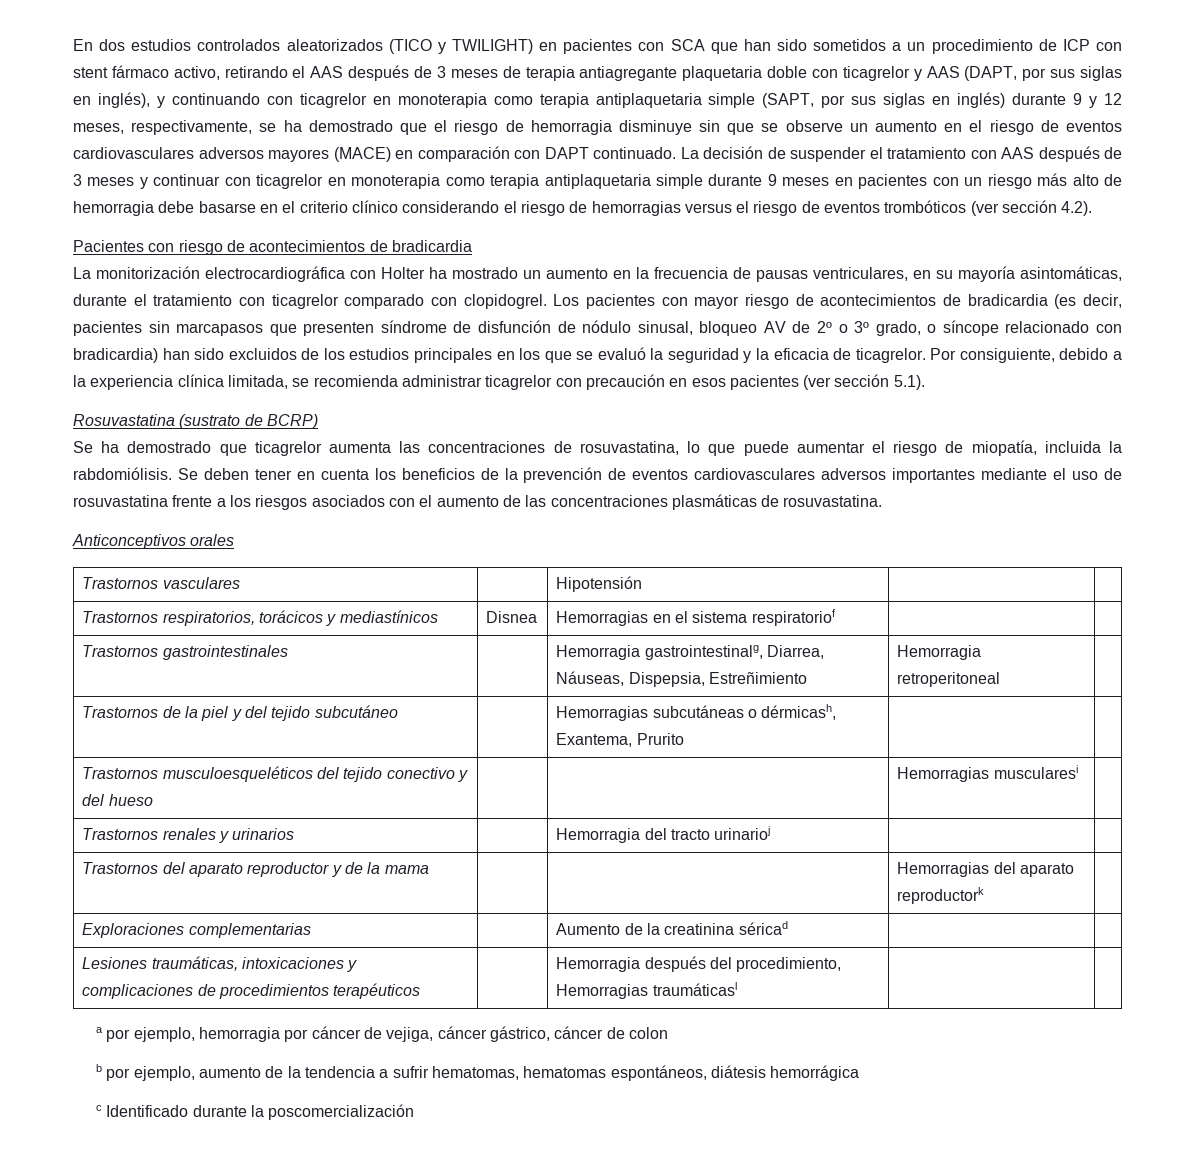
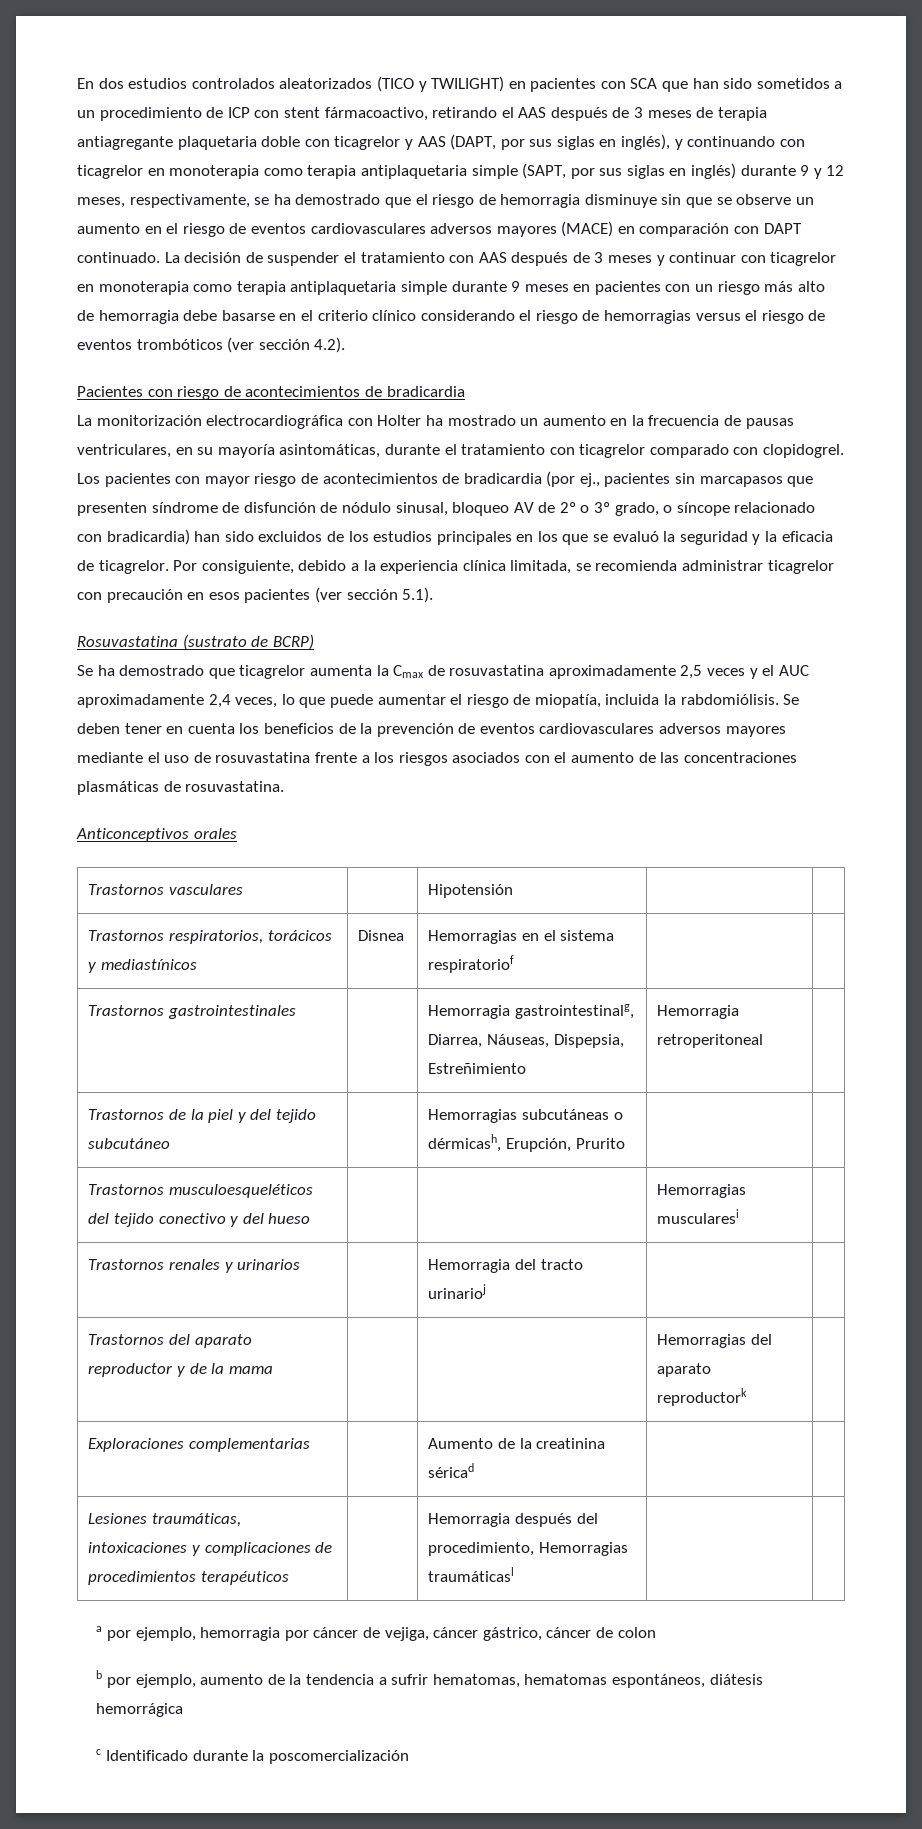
- En dos estudios controlados aleatorizados (TICO y TWILIGHT) en pacientes con SCA que han sido sometidos a un procedimiento de ICP con stent fármaco activo, retirando el AAS después de 3 meses de terapia antiagregante plaquetaria doble con ticagrelor y AAS (DAPT, por sus siglas en inglés), y continuando con ticagrelor en monoterapia como terapia antiplaquetaria simple (SAPT, por sus siglas en inglés) durante 9 y 12 meses, respectivamente, se ha demostrado que el riesgo de hemorragia disminuye sin que se observe un aumento en el riesgo de eventos cardiovasculares adversos mayores (MACE) en comparación con DAPT continuado.
+ En dos estudios controlados aleatorizados (TICO y TWILIGHT) en pacientes con SCA que han sido sometidos a un procedimiento de ICP con stent fármacoactivo, retirando el AAS después de 3 meses de terapia antiagregante plaquetaria doble con ticagrelor y AAS (DAPT, por sus siglas en inglés), y continuando con ticagrelor en monoterapia como terapia antiplaquetaria simple (SAPT, por sus siglas en inglés) durante 9 y 12 meses, respectivamente, se ha demostrado que el riesgo de hemorragia disminuye sin que se observe un aumento en el riesgo de eventos cardiovasculares adversos mayores (MACE) en comparación con DAPT continuado.
- Los pacientes con mayor riesgo de acontecimientos de bradicardia (es decir, pacientes sin marcapasos que presenten síndrome de disfunción de nódulo sinusal, bloqueo AV de 2º o 3º grado, o síncope relacionado con bradicardia) han sido excluidos de los estudios principales en los que se evaluó la seguridad y la eficacia de ticagrelor.
+ Los pacientes con mayor riesgo de acontecimientos de bradicardia (por ej., pacientes sin marcapasos que presenten síndrome de disfunción de nódulo sinusal, bloqueo AV de 2º o 3º grado, o síncope relacionado con bradicardia) han sido excluidos de los estudios principales en los que se evaluó la seguridad y la eficacia de ticagrelor.
- Se ha demostrado que ticagrelor aumenta las concentraciones de rosuvastatina, lo que puede aumentar el riesgo de miopatía, incluida la rabdomiólisis.
+ Se ha demostrado que ticagrelor aumenta la Cmax de rosuvastatina aproximadamente 2,5 veces y el AUC aproximadamente 2,4 veces, lo que puede aumentar el riesgo de miopatía, incluida la rabdomiólisis.
- Se deben tener en cuenta los beneficios de la prevención de eventos cardiovasculares adversos importantes mediante el uso de rosuvastatina frente a los riesgos asociados con el aumento de las concentraciones plasmáticas de rosuvastatina.
+ Se deben tener en cuenta los beneficios de la prevención de eventos cardiovasculares adversos mayores mediante el uso de rosuvastatina frente a los riesgos asociados con el aumento de las concentraciones plasmáticas de rosuvastatina.
- Trastornos de la piel y del tejido subcutáneo | | Hemorragias subcutáneas o dérmicash, Exantema, Prurito | |
+ Trastornos de la piel y del tejido subcutáneo | | Hemorragias subcutáneas o dérmicash, Erupción, Prurito | |

